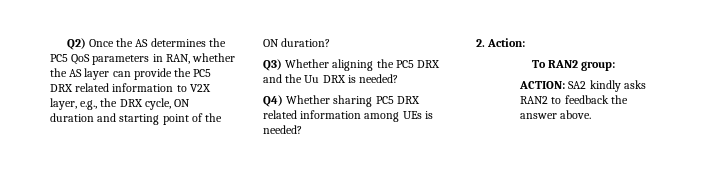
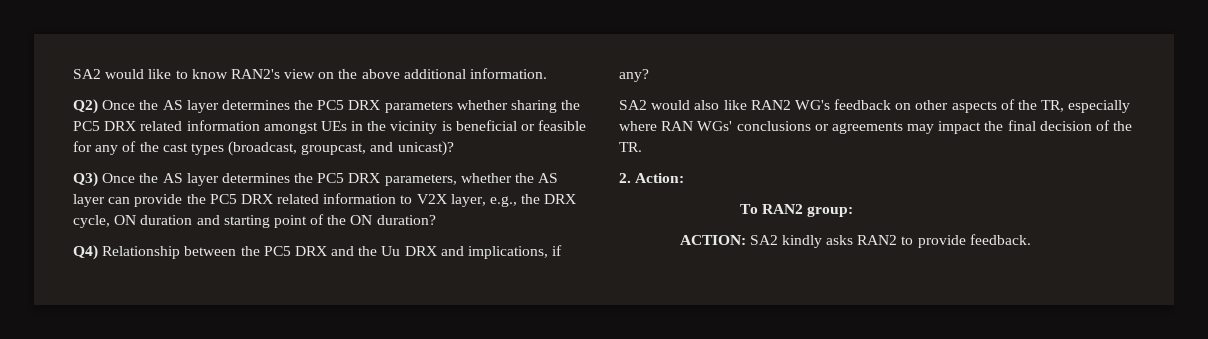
+ SA2 would like to know RAN2's view on the above additional information.
- Q2) Once the AS determines the PC5 QoS parameters in RAN, whether the AS layer can provide the PC5 DRX related information to V2X layer, e.g., the DRX cycle, ON duration and starting point of the ON duration?
+ Q2) Once the AS layer determines the PC5 DRX parameters whether sharing the PC5 DRX related information amongst UEs in the vicinity is beneficial or feasible for any of the cast types (broadcast, groupcast, and unicast)?
+ Q3) Once the AS layer determines the PC5 DRX parameters, whether the AS layer can provide the PC5 DRX related information to V2X layer, e.g., the DRX cycle, ON duration and starting point of the ON duration?
- Q3) Whether aligning the PC5 DRX and the Uu DRX is needed?
- Q4) Whether sharing PC5 DRX related information among UEs is needed?
+ Q4) Relationship between the PC5 DRX and the Uu DRX and implications, if any?
+ SA2 would also like RAN2 WG's feedback on other aspects of the TR, especially where RAN WGs' conclusions or agreements may impact the final decision of the TR.
- ACTION: SA2 kindly asks RAN2 to feedback the answer above.
+ ACTION: SA2 kindly asks RAN2 to provide feedback.

